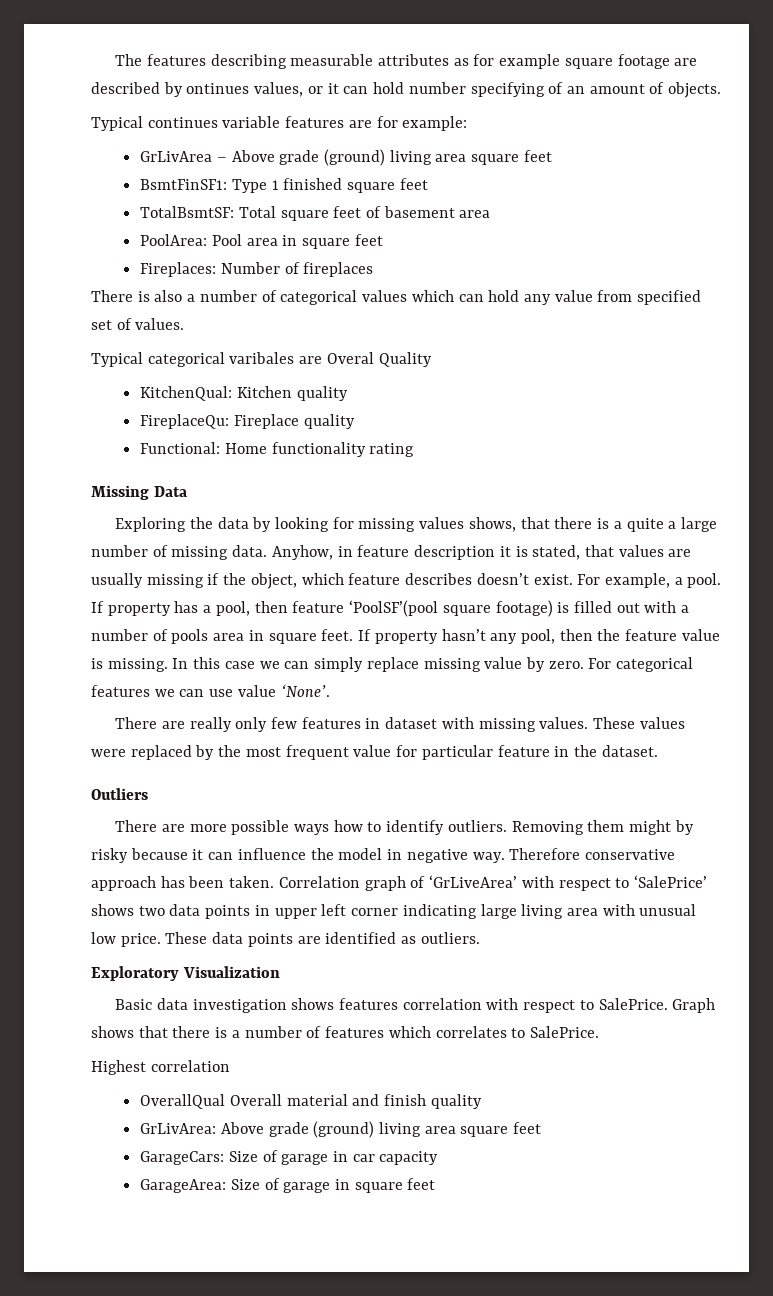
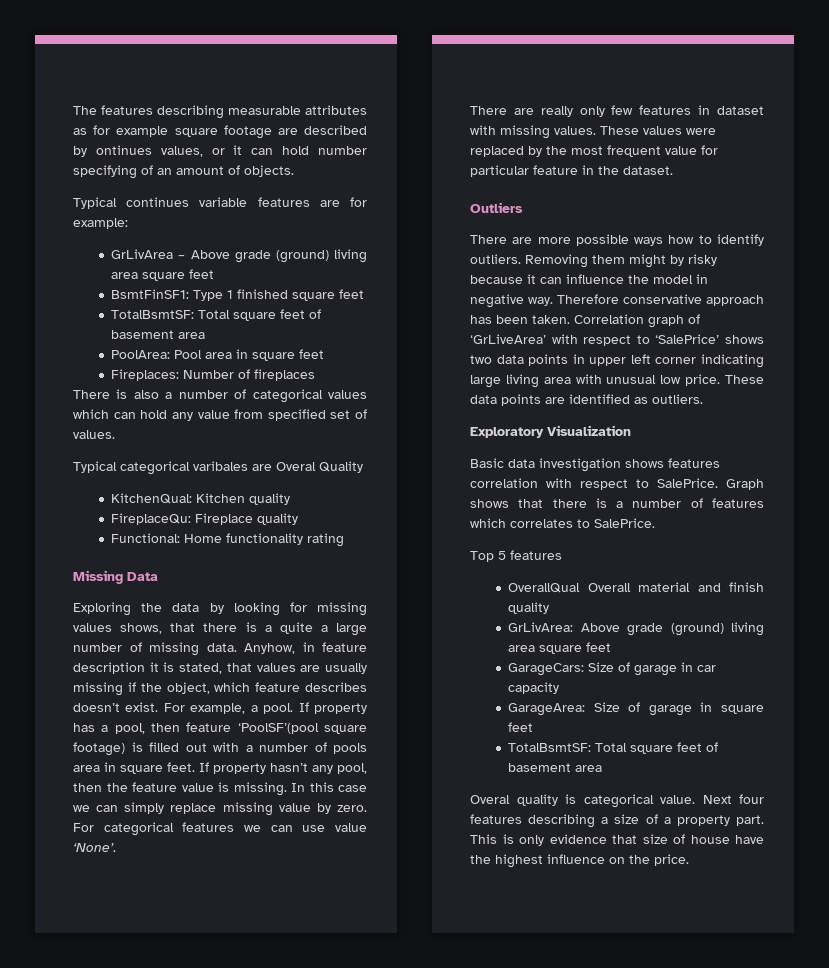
- Highest correlation
+ Top 5 features
  GarageArea: Size of garage in square feet
+ TotalBsmtSF: Total square feet of basement area
+ Overal quality is categorical value. Next four features describing a size of a property part. This is only evidence that size of house have the highest influence on the price.

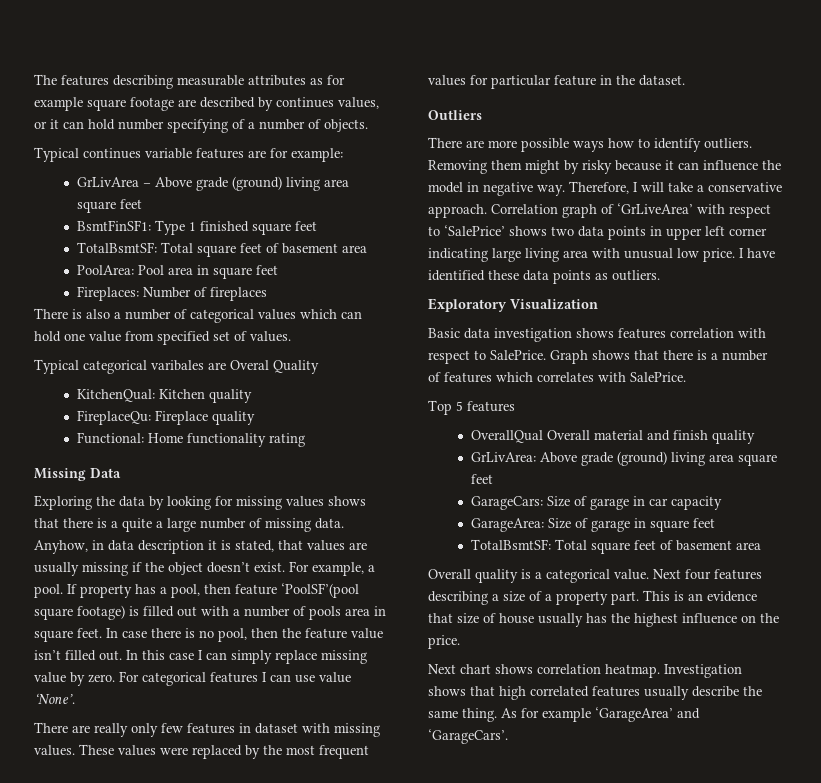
- The features describing measurable attributes as for example square footage are described by ontinues values, or it can hold number specifying of an amount of objects.
+ The features describing measurable attributes as for example square footage are described by continues values, or it can hold number specifying of a number of objects.
- There is also a number of categorical values which can hold any value from specified set of values.
+ There is also a number of categorical values which can hold one value from specified set of values.
- Exploring the data by looking for missing values shows, that there is a quite a large number of missing data.
+ Exploring the data by looking for missing values shows that there is a quite a large number of missing data.
- Anyhow, in feature description it is stated, that values are usually missing if the object, which feature describes doesn’t exist.
+ Anyhow, in data description it is stated, that values are usually missing if the object doesn’t exist.
- If property hasn’t any pool, then the feature value is missing.
+ In case there is no pool, then the feature value isn’t filled out.
- In this case we can simply replace missing value by zero.
+ In this case I can simply replace missing value by zero.
- For categorical features we can use value ‘None’.
+ For categorical features I can use value ‘None’.
- These values were replaced by the most frequent value for particular feature in the dataset.
+ These values were replaced by the most frequent values for particular feature in the dataset.
- Therefore conservative approach has been taken.
+ Therefore, I will take a conservative approach.
- These data points are identified as outliers.
+ I have identified these data points as outliers.
- Graph shows that there is a number of features which correlates to SalePrice.
+ Graph shows that there is a number of features which correlates with SalePrice.
- Overal quality is categorical value.
+ Overall quality is a categorical value.
- This is only evidence that size of house have the highest influence on the price.
+ This is an evidence that size of house usually has the highest influence on the price.
+ Next chart shows correlation heatmap. Investigation shows that high correlated features usually describe the same thing. As for example ‘GarageArea’ and ‘GarageCars’.

